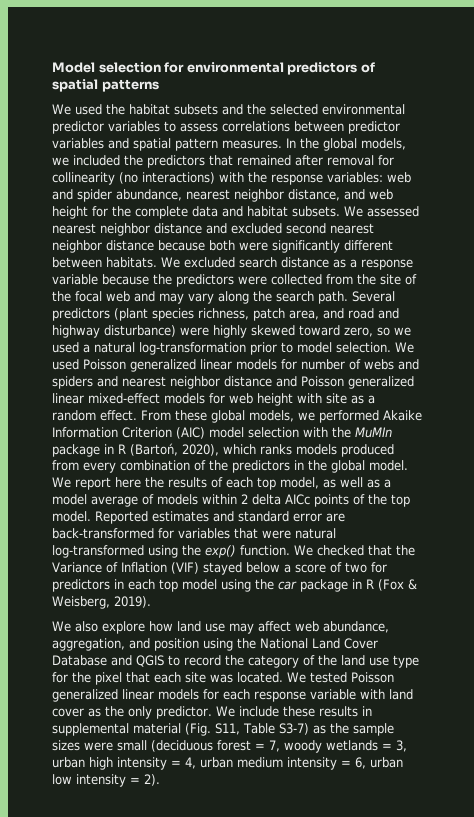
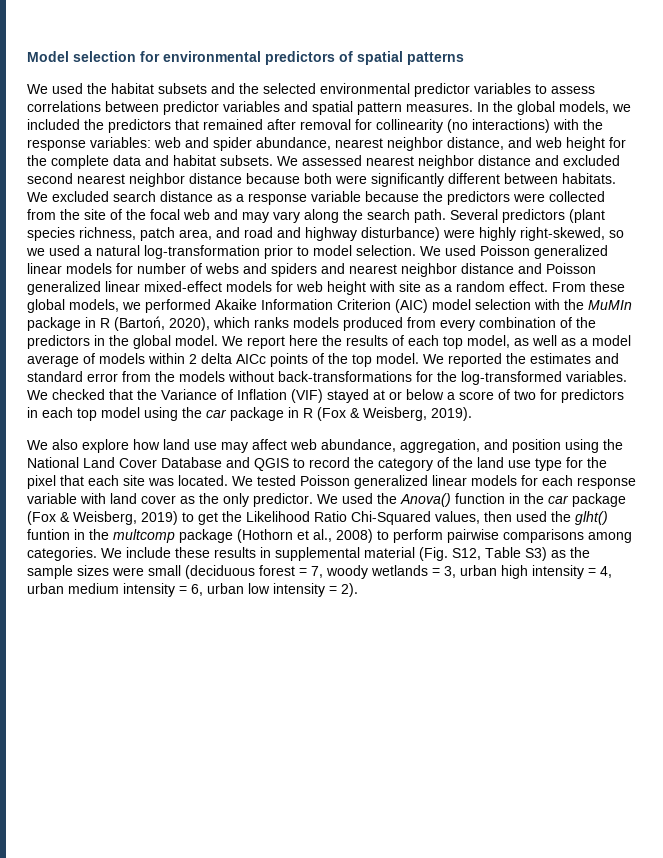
- Several predictors (plant species richness, patch area, and road and highway disturbance) were highly skewed toward zero, so we used a natural log-transformation prior to model selection.
+ Several predictors (plant species richness, patch area, and road and highway disturbance) were highly right-skewed, so we used a natural log-transformation prior to model selection.
- Reported estimates and standard error are back-transformed for variables that were natural log-transformed using the exp() function.
+ We reported the estimates and standard error from the models without back-transformations for the log-transformed variables.
- We checked that the Variance of Inflation (VIF) stayed below a score of two for predictors in each top model using the car package in R (Fox & Weisberg, 2019).
+ We checked that the Variance of Inflation (VIF) stayed at or below a score of two for predictors in each top model using the car package in R (Fox & Weisberg, 2019).
- We include these results in supplemental material (Fig. S11, Table S3-7) as the sample sizes were small (deciduous forest = 7, woody wetlands = 3, urban high intensity = 4, urban medium intensity = 6, urban low intensity = 2).
+ We used the Anova() function in the car package (Fox & Weisberg, 2019) to get the Likelihood Ratio Chi-Squared values, then used the glht() funtion in the multcomp package (Hothorn et al., 2008) to perform pairwise comparisons among categories. We include these results in supplemental material (Fig. S12, Table S3) as the sample sizes were small (deciduous forest = 7, woody wetlands = 3, urban high intensity = 4, urban medium intensity = 6, urban low intensity = 2).

